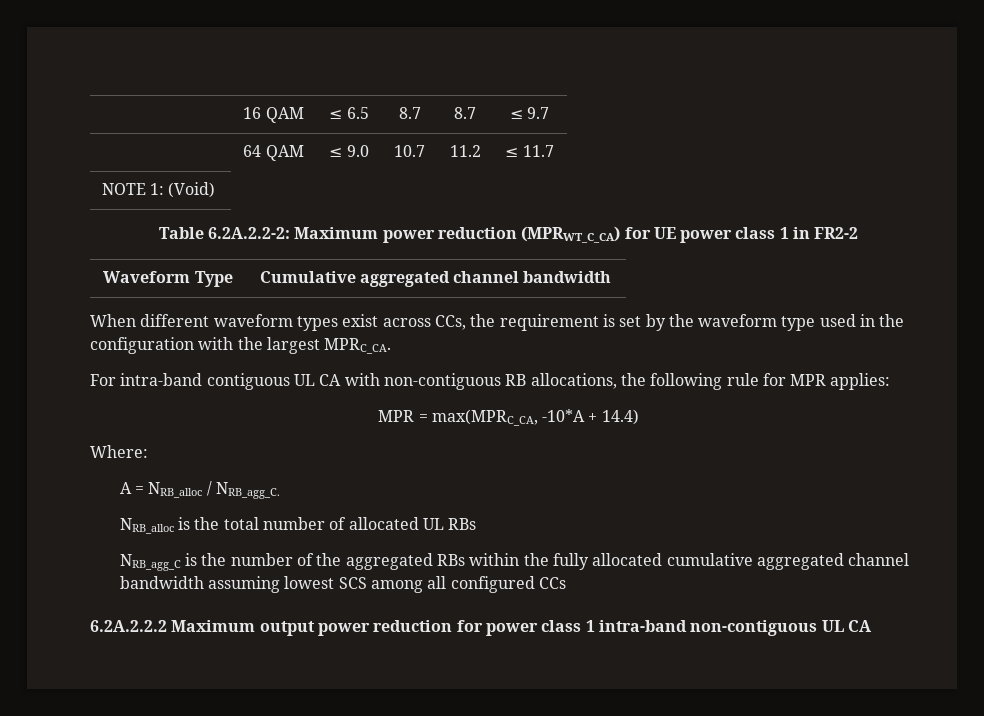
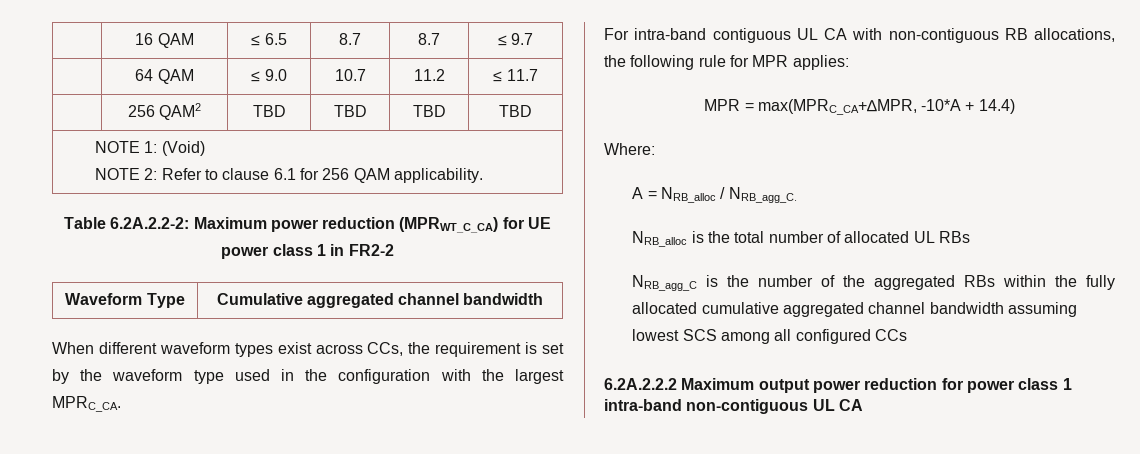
+ | 256 QAM2 | TBD | TBD | TBD | TBD
  NOTE 1: (Void)
+ NOTE 2: Refer to clause 6.1 for 256 QAM applicability.
- MPR = max(MPRC_CA, -10*A + 14.4)
+ MPR = max(MPRC_CA+∆MPR, -10*A + 14.4)

